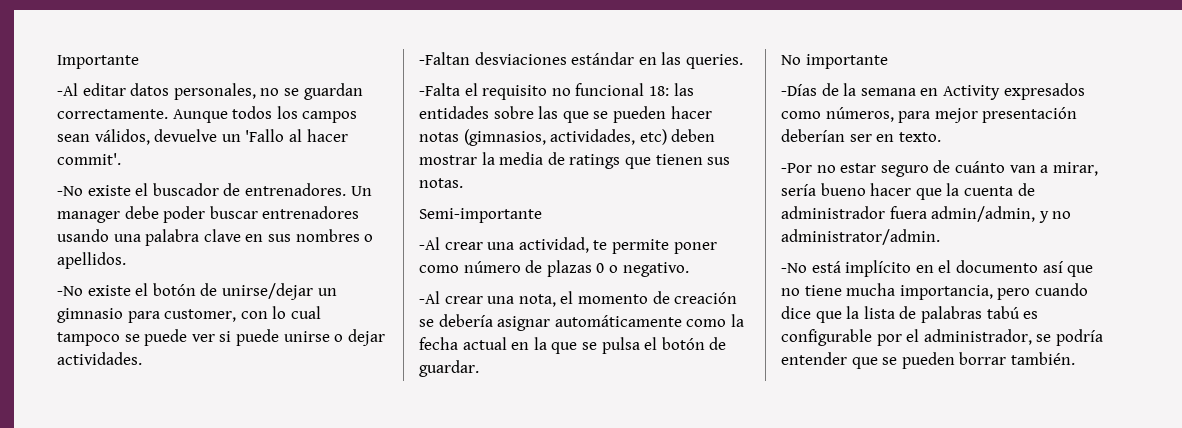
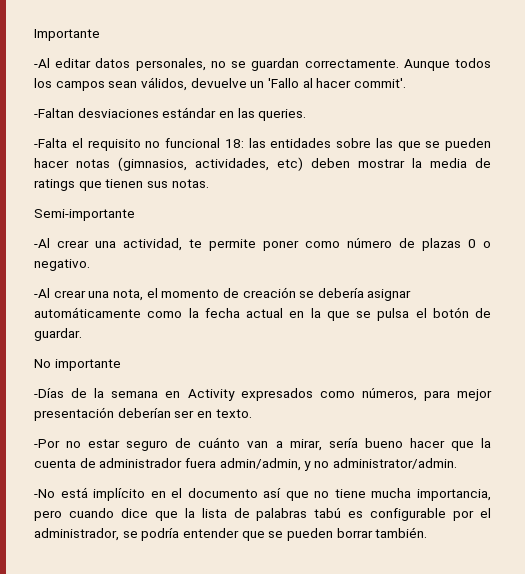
- -No existe el buscador de entrenadores. Un manager debe poder buscar entrenadores usando una palabra clave en sus nombres o apellidos.
- -No existe el botón de unirse/dejar un gimnasio para customer, con lo cual tampoco se puede ver si puede unirse o dejar actividades.

